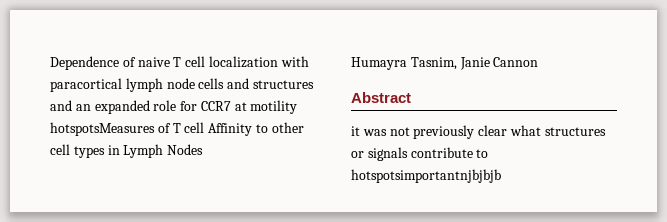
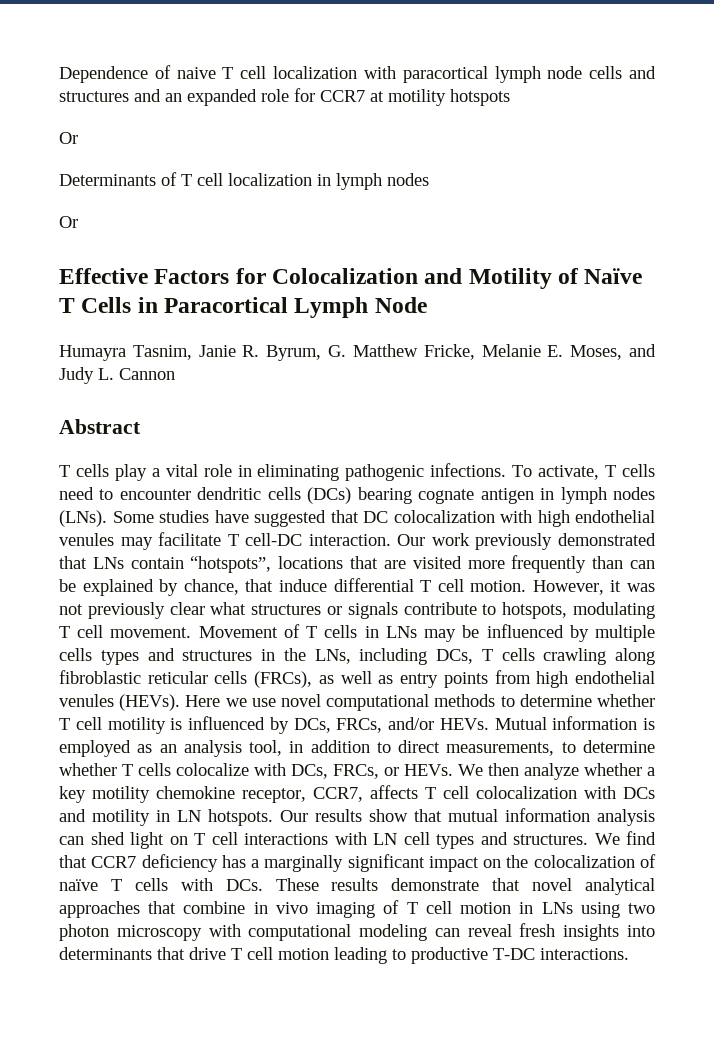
- Dependence of naive T cell localization with paracortical lymph node cells and structures and an expanded role for CCR7 at motility hotspotsMeasures of T cell Affinity to other cell types in Lymph Nodes
- Humayra Tasnim, Janie Cannon
+ Dependence of naive T cell localization with paracortical lymph node cells and structures and an expanded role for CCR7 at motility hotspots
+ Or
+ Determinants of T cell localization in lymph nodes
+ Or
+ Effective Factors for Colocalization and Motility of Naïve T Cells in Paracortical Lymph Node
+ Humayra Tasnim, Janie R. Byrum, G. Matthew Fricke, Melanie E. Moses, and Judy L. Cannon
  Abstract
- it was not previously clear what structures or signals contribute to hotspotsimportantnjbjbjb
+ T cells play a vital role in eliminating pathogenic infections. To activate, T cells need to encounter dendritic cells (DCs) bearing cognate antigen in lymph nodes (LNs). Some studies have suggested that DC colocalization with high endothelial venules may facilitate T cell-DC interaction. Our work previously demonstrated that LNs contain “hotspots”, locations that are visited more frequently than can be explained by chance, that induce differential T cell motion. However, it was not previously clear what structures or signals contribute to hotspots, modulating T cell movement. Movement of T cells in LNs may be influenced by multiple cells types and structures in the LNs, including DCs, T cells crawling along fibroblastic reticular cells (FRCs), as well as entry points from high endothelial venules (HEVs). Here we use novel computational methods to determine whether T cell motility is influenced by DCs, FRCs, and/or HEVs. Mutual information is employed as an analysis tool, in addition to direct measurements, to determine whether T cells colocalize with DCs, FRCs, or HEVs. We then analyze whether a key motility chemokine receptor, CCR7, affects T cell colocalization with DCs and motility in LN hotspots. Our results show that mutual information analysis can shed light on T cell interactions with LN cell types and structures. We find that CCR7 deficiency has a marginally significant impact on the colocalization of naïve T cells with DCs. These results demonstrate that novel analytical approaches that combine in vivo imaging of T cell motion in LNs using two photon microscopy with computational modeling can reveal fresh insights into determinants that drive T cell motion leading to productive T-DC interactions.

